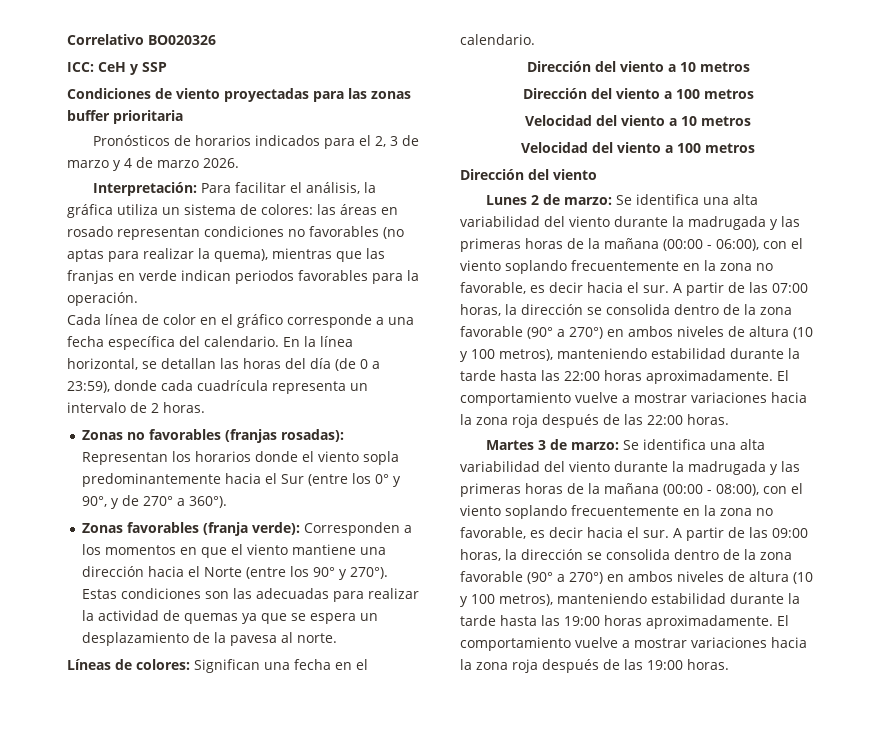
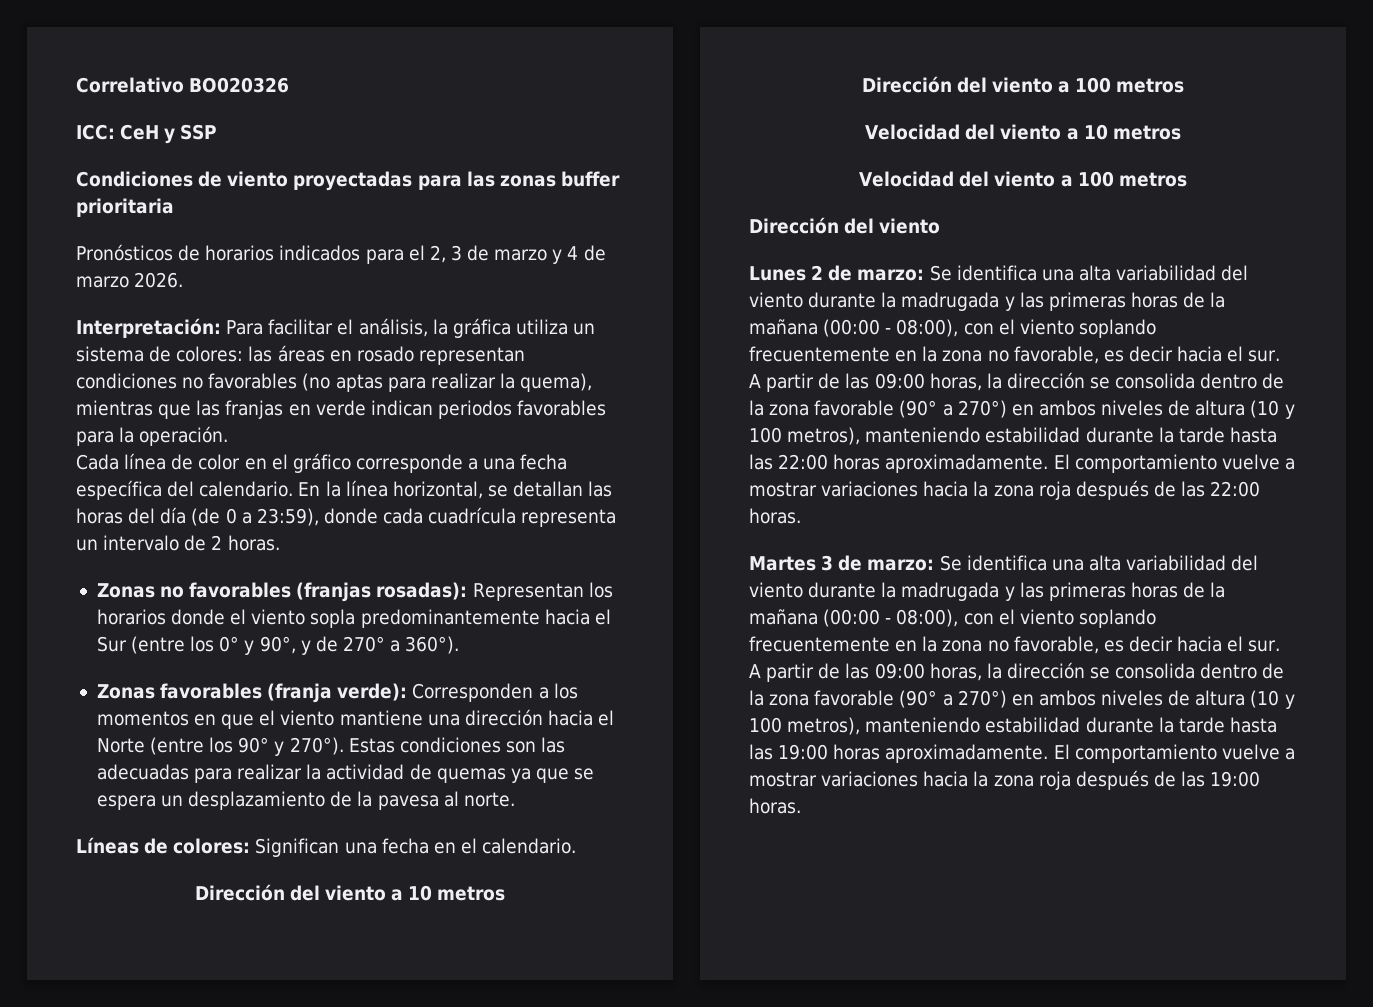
- Lunes 2 de marzo: Se identifica una alta variabilidad del viento durante la madrugada y las primeras horas de la mañana (00:00 - 06:00), con el viento soplando frecuentemente en la zona no favorable, es decir hacia el sur.
+ Lunes 2 de marzo: Se identifica una alta variabilidad del viento durante la madrugada y las primeras horas de la mañana (00:00 - 08:00), con el viento soplando frecuentemente en la zona no favorable, es decir hacia el sur.
- A partir de las 07:00 horas, la dirección se consolida dentro de la zona favorable (90° a 270°) en ambos niveles de altura (10 y 100 metros), manteniendo estabilidad durante la tarde hasta las 22:00 horas aproximadamente.
+ A partir de las 09:00 horas, la dirección se consolida dentro de la zona favorable (90° a 270°) en ambos niveles de altura (10 y 100 metros), manteniendo estabilidad durante la tarde hasta las 22:00 horas aproximadamente.

